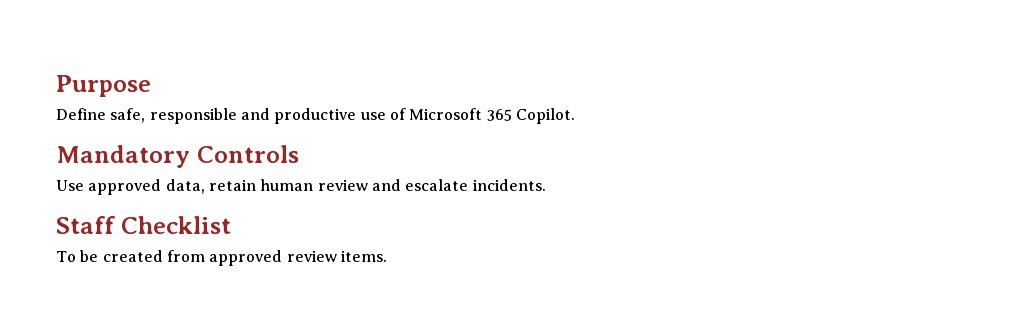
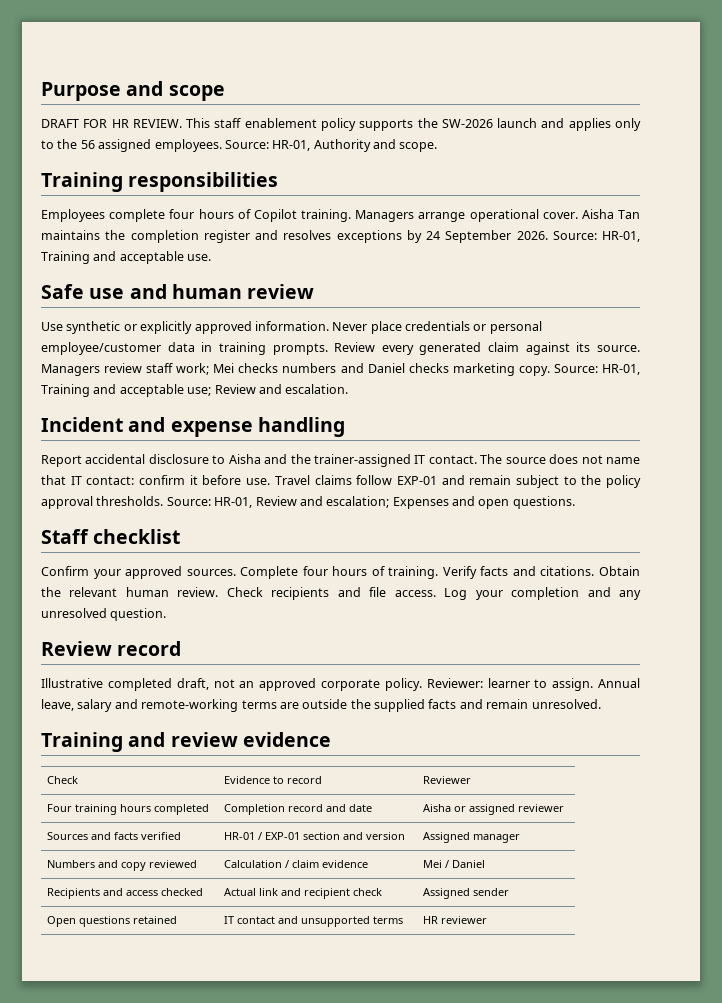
- Purpose
- Define safe, responsible and productive use of Microsoft 365 Copilot.
- Mandatory Controls
- Use approved data, retain human review and escalate incidents.
- Staff Checklist
- To be created from approved review items.
+ Purpose and scope
+ DRAFT FOR HR REVIEW. This staff enablement policy supports the SW-2026 launch and applies only to the 56 assigned employees. Source: HR-01, Authority and scope.
+ Training responsibilities
+ Employees complete four hours of Copilot training. Managers arrange operational cover. Aisha Tan maintains the completion register and resolves exceptions by 24 September 2026. Source: HR-01, Training and acceptable use.
+ Safe use and human review
+ Use synthetic or explicitly approved information. Never place credentials or personal employee/customer data in training prompts. Review every generated claim against its source. Managers review staff work; Mei checks numbers and Daniel checks marketing copy. Source: HR-01, Training and acceptable use; Review and escalation.
+ Incident and expense handling
+ Report accidental disclosure to Aisha and the trainer-assigned IT contact. The source does not name that IT contact: confirm it before use. Travel claims follow EXP-01 and remain subject to the policy approval thresholds. Source: HR-01, Review and escalation; Expenses and open questions.
+ Staff checklist
+ Confirm your approved sources. Complete four hours of training. Verify facts and citations. Obtain the relevant human review. Check recipients and file access. Log your completion and any unresolved question.
+ Review record
+ Illustrative completed draft, not an approved corporate policy. Reviewer: learner to assign. Annual leave, salary and remote-working terms are outside the supplied facts and remain unresolved.
+ Training and review evidence
+ Check | Evidence to record | Reviewer
+ Four training hours completed | Completion record and date | Aisha or assigned reviewer
+ Sources and facts verified | HR-01 / EXP-01 section and version | Assigned manager
+ Numbers and copy reviewed | Calculation / claim evidence | Mei / Daniel
+ Recipients and access checked | Actual link and recipient check | Assigned sender
+ Open questions retained | IT contact and unsupported terms | HR reviewer

